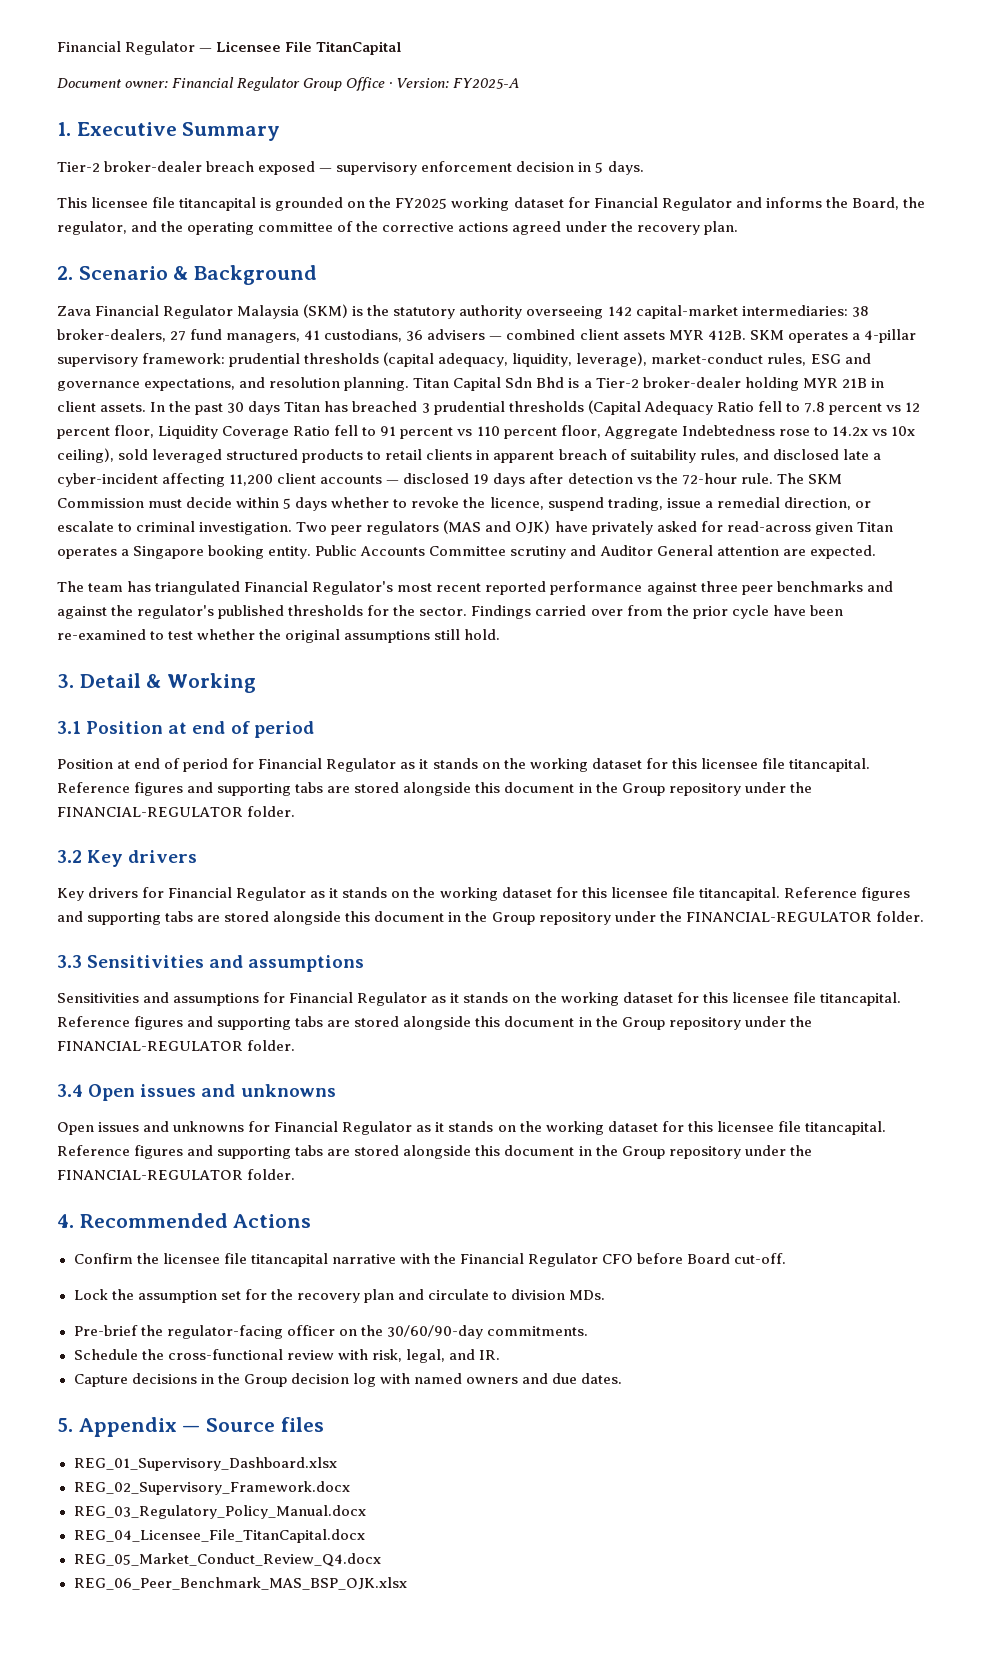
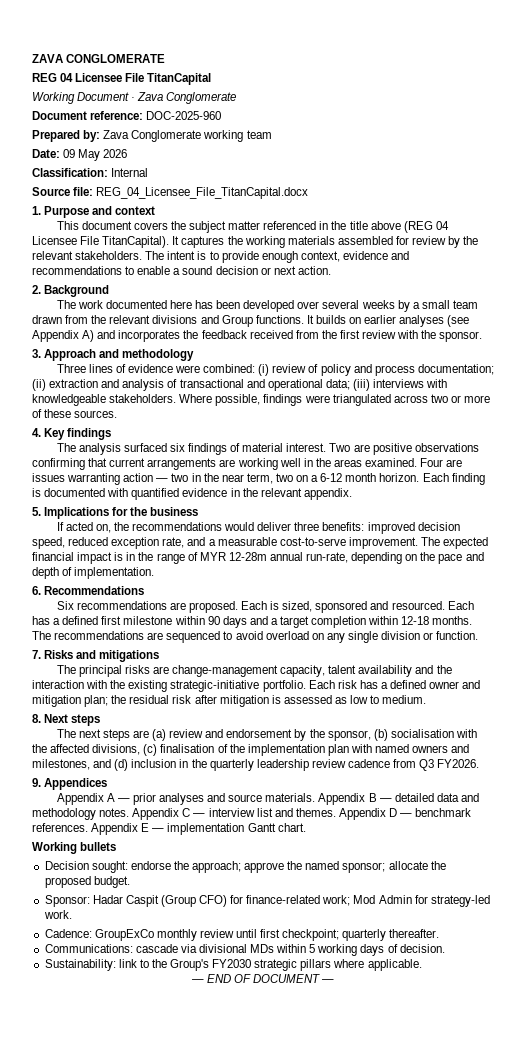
- Financial Regulator — Licensee File TitanCapital
+ ZAVA CONGLOMERATE
+ REG 04 Licensee File TitanCapital
- Document owner: Financial Regulator Group Office · Version: FY2025-A
- 1. Executive Summary
- Tier-2 broker-dealer breach exposed — supervisory enforcement decision in 5 days.
- This licensee file titancapital is grounded on the FY2025 working dataset for Financial Regulator and informs the Board, the regulator, and the operating committee of the corrective actions agreed under the recovery plan.
- 2. Scenario & Background
- Zava Financial Regulator Malaysia (SKM) is the statutory authority overseeing 142 capital-market intermediaries: 38 broker-dealers, 27 fund managers, 41 custodians, 36 advisers — combined client assets MYR 412B. SKM operates a 4-pillar supervisory framework: prudential thresholds (capital adequacy, liquidity, leverage), market-conduct rules, ESG and governance expectations, and resolution planning. Titan Capital Sdn Bhd is a Tier-2 broker-dealer holding MYR 21B in client assets. In the past 30 days Titan has breached 3 prudential thresholds (Capital Adequacy Ratio fell to 7.8 percent vs 12 percent floor, Liquidity Coverage Ratio fell to 91 percent vs 110 percent floor, Aggregate Indebtedness rose to 14.2x vs 10x ceiling), sold leveraged structured products to retail clients in apparent breach of suitability rules, and disclosed late a cyber-incident affecting 11,200 client accounts — disclosed 19 days after detection vs the 72-hour rule. The SKM Commission must decide within 5 days whether to revoke the licence, suspend trading, issue a remedial direction, or escalate to criminal investigation. Two peer regulators (MAS and OJK) have privately asked for read-across given Titan operates a Singapore booking entity. Public Accounts Committee scrutiny and Auditor General attention are expected.
- The team has triangulated Financial Regulator's most recent reported performance against three peer benchmarks and against the regulator's published thresholds for the sector. Findings carried over from the prior cycle have been re-examined to test whether the original assumptions still hold.
- 3. Detail & Working
- 3.1 Position at end of period
- Position at end of period for Financial Regulator as it stands on the working dataset for this licensee file titancapital. Reference figures and supporting tabs are stored alongside this document in the Group repository under the FINANCIAL-REGULATOR folder.
- 3.2 Key drivers
- Key drivers for Financial Regulator as it stands on the working dataset for this licensee file titancapital. Reference figures and supporting tabs are stored alongside this document in the Group repository under the FINANCIAL-REGULATOR folder.
- 3.3 Sensitivities and assumptions
- Sensitivities and assumptions for Financial Regulator as it stands on the working dataset for this licensee file titancapital. Reference figures and supporting tabs are stored alongside this document in the Group repository under the FINANCIAL-REGULATOR folder.
- 3.4 Open issues and unknowns
- Open issues and unknowns for Financial Regulator as it stands on the working dataset for this licensee file titancapital. Reference figures and supporting tabs are stored alongside this document in the Group repository under the FINANCIAL-REGULATOR folder.
- 4. Recommended Actions
- Confirm the licensee file titancapital narrative with the Financial Regulator CFO before Board cut-off.
- Lock the assumption set for the recovery plan and circulate to division MDs.
- Pre-brief the regulator-facing officer on the 30/60/90-day commitments.
- Schedule the cross-functional review with risk, legal, and IR.
- Capture decisions in the Group decision log with named owners and due dates.
- 5. Appendix — Source files
- REG_01_Supervisory_Dashboard.xlsx
- REG_02_Supervisory_Framework.docx
- REG_03_Regulatory_Policy_Manual.docx
- REG_04_Licensee_File_TitanCapital.docx
- REG_05_Market_Conduct_Review_Q4.docx
- REG_06_Peer_Benchmark_MAS_BSP_OJK.xlsx
+ Working Document · Zava Conglomerate
+ Document reference: DOC-2025-960
+ Prepared by: Zava Conglomerate working team
+ Date: 09 May 2026
+ Classification: Internal
+ Source file: REG_04_Licensee_File_TitanCapital.docx
+ 1. Purpose and context
+ This document covers the subject matter referenced in the title above (REG 04 Licensee File TitanCapital). It captures the working materials assembled for review by the relevant stakeholders. The intent is to provide enough context, evidence and recommendations to enable a sound decision or next action.
+ 2. Background
+ The work documented here has been developed over several weeks by a small team drawn from the relevant divisions and Group functions. It builds on earlier analyses (see Appendix A) and incorporates the feedback received from the first review with the sponsor.
+ 3. Approach and methodology
+ Three lines of evidence were combined: (i) review of policy and process documentation; (ii) extraction and analysis of transactional and operational data; (iii) interviews with knowledgeable stakeholders. Where possible, findings were triangulated across two or more of these sources.
+ 4. Key findings
+ The analysis surfaced six findings of material interest. Two are positive observations confirming that current arrangements are working well in the areas examined. Four are issues warranting action — two in the near term, two on a 6-12 month horizon. Each finding is documented with quantified evidence in the relevant appendix.
+ 5. Implications for the business
+ If acted on, the recommendations would deliver three benefits: improved decision speed, reduced exception rate, and a measurable cost-to-serve improvement. The expected financial impact is in the range of MYR 12-28m annual run-rate, depending on the pace and depth of implementation.
+ 6. Recommendations
+ Six recommendations are proposed. Each is sized, sponsored and resourced. Each has a defined first milestone within 90 days and a target completion within 12-18 months. The recommendations are sequenced to avoid overload on any single division or function.
+ 7. Risks and mitigations
+ The principal risks are change-management capacity, talent availability and the interaction with the existing strategic-initiative portfolio. Each risk has a defined owner and mitigation plan; the residual risk after mitigation is assessed as low to medium.
+ 8. Next steps
+ The next steps are (a) review and endorsement by the sponsor, (b) socialisation with the affected divisions, (c) finalisation of the implementation plan with named owners and milestones, and (d) inclusion in the quarterly leadership review cadence from Q3 FY2026.
+ 9. Appendices
+ Appendix A — prior analyses and source materials. Appendix B — detailed data and methodology notes. Appendix C — interview list and themes. Appendix D — benchmark references. Appendix E — implementation Gantt chart.
+ Working bullets
+ Decision sought: endorse the approach; approve the named sponsor; allocate the proposed budget.
+ Sponsor: Hadar Caspit (Group CFO) for finance-related work; Mod Admin for strategy-led work.
+ Cadence: GroupExCo monthly review until first checkpoint; quarterly thereafter.
+ Communications: cascade via divisional MDs within 5 working days of decision.
+ Sustainability: link to the Group's FY2030 strategic pillars where applicable.
+ — END OF DOCUMENT —

